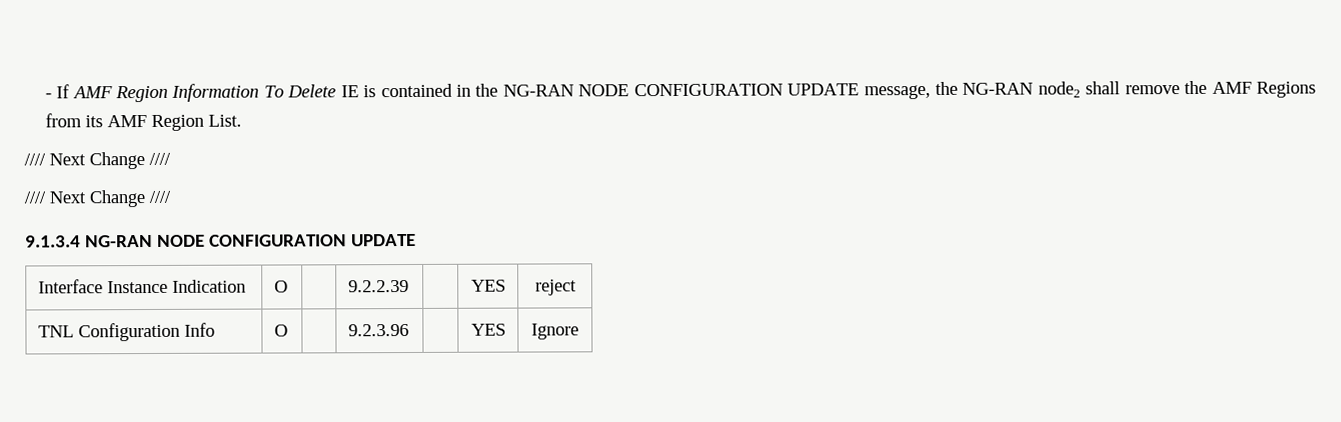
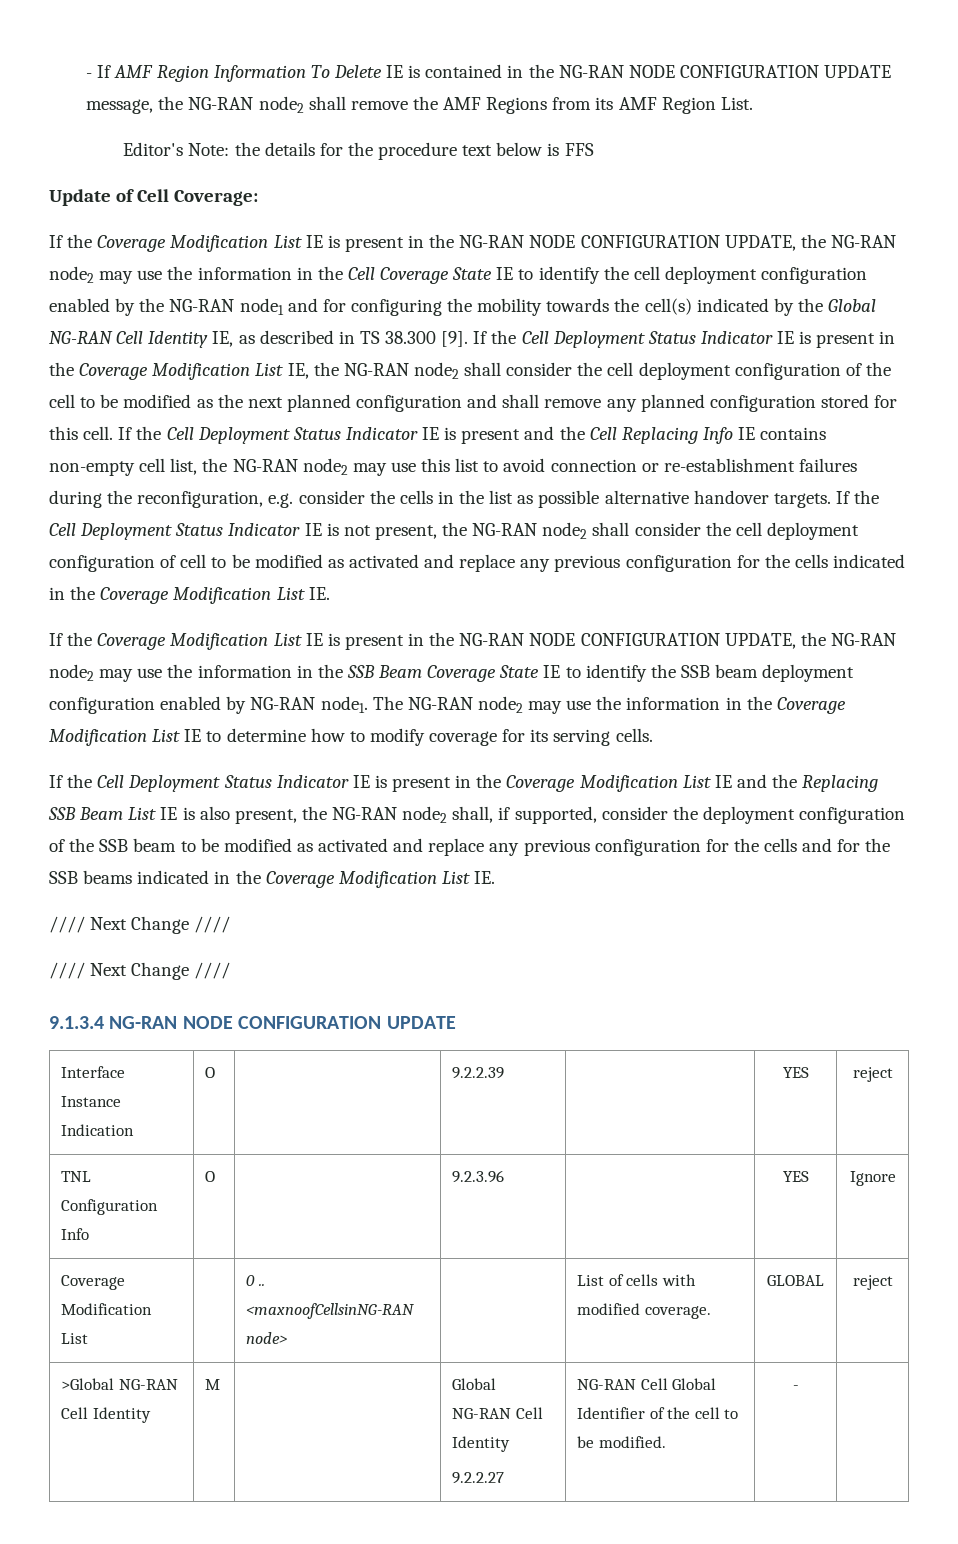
+ Editor's Note: the details for the procedure text below is FFS
+ Update of Cell Coverage:
+ If the Coverage Modification List IE is present in the NG-RAN NODE CONFIGURATION UPDATE, the NG-RAN node2 may use the information in the Cell Coverage State IE to identify the cell deployment configuration enabled by the NG-RAN node1 and for configuring the mobility towards the cell(s) indicated by the Global NG-RAN Cell Identity IE, as described in TS 38.300 [9]. If the Cell Deployment Status Indicator IE is present in the Coverage Modification List IE, the NG-RAN node2 shall consider the cell deployment configuration of the cell to be modified as the next planned configuration and shall remove any planned configuration stored for this cell. If the Cell Deployment Status Indicator IE is present and the Cell Replacing Info IE contains non-empty cell list, the NG-RAN node2 may use this list to avoid connection or re-establishment failures during the reconfiguration, e.g. consider the cells in the list as possible alternative handover targets. If the Cell Deployment Status Indicator IE is not present, the NG-RAN node2 shall consider the cell deployment configuration of cell to be modified as activated and replace any previous configuration for the cells indicated in the Coverage Modification List IE.
+ If the Coverage Modification List IE is present in the NG-RAN NODE CONFIGURATION UPDATE, the NG-RAN node2 may use the information in the SSB Beam Coverage State IE to identify the SSB beam deployment configuration enabled by NG-RAN node1. The NG-RAN node2 may use the information in the Coverage Modification List IE to determine how to modify coverage for its serving cells.
+ If the Cell Deployment Status Indicator IE is present in the Coverage Modification List IE and the Replacing SSB Beam List IE is also present, the NG-RAN node2 shall, if supported, consider the deployment configuration of the SSB beam to be modified as activated and replace any previous configuration for the cells and for the SSB beams indicated in the Coverage Modification List IE.
+ Coverage Modification List | | 0 .. <maxnoofCellsinNG-RAN node> | | List of cells with modified coverage. | GLOBAL | reject
+ >Global NG-RAN Cell Identity | M | | Global NG-RAN Cell Identity
+ 9.2.2.27 | NG-RAN Cell Global Identifier of the cell to be modified. | - |

